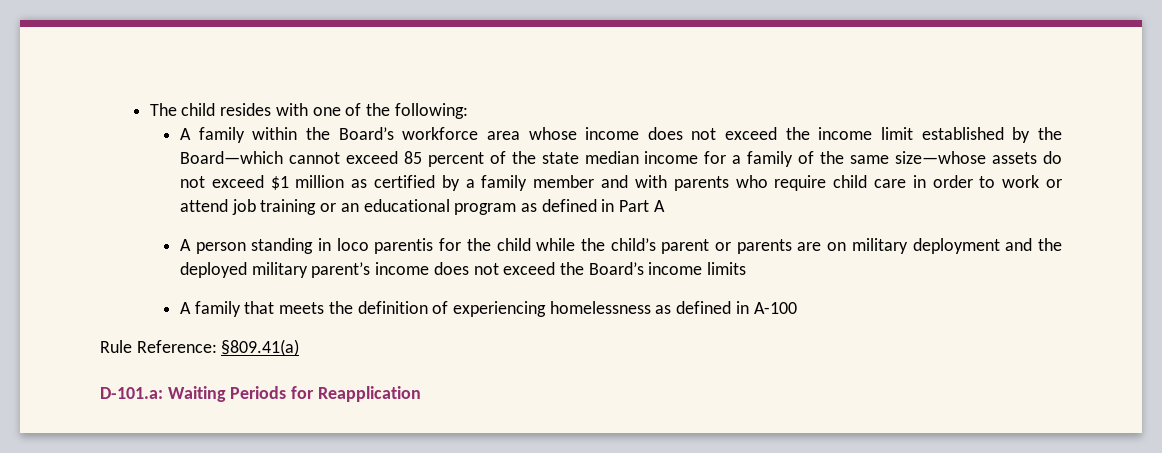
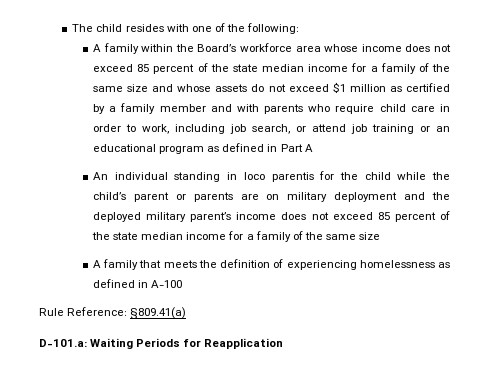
- A family within the Board’s workforce area whose income does not exceed the income limit established by the Board—which cannot exceed 85 percent of the state median income for a family of the same size—whose assets do not exceed $1 million as certified by a family member and with parents who require child care in order to work or attend job training or an educational program as defined in Part A
+ A family within the Board’s workforce area whose income does not exceed 85 percent of the state median income for a family of the same size and whose assets do not exceed $1 million as certified by a family member and with parents who require child care in order to work, including job search, or attend job training or an educational program as defined in Part A
- A person standing in loco parentis for the child while the child’s parent or parents are on military deployment and the deployed military parent’s income does not exceed the Board’s income limits
+ An individual standing in loco parentis for the child while the child’s parent or parents are on military deployment and the deployed military parent’s income does not exceed 85 percent of the state median income for a family of the same size

